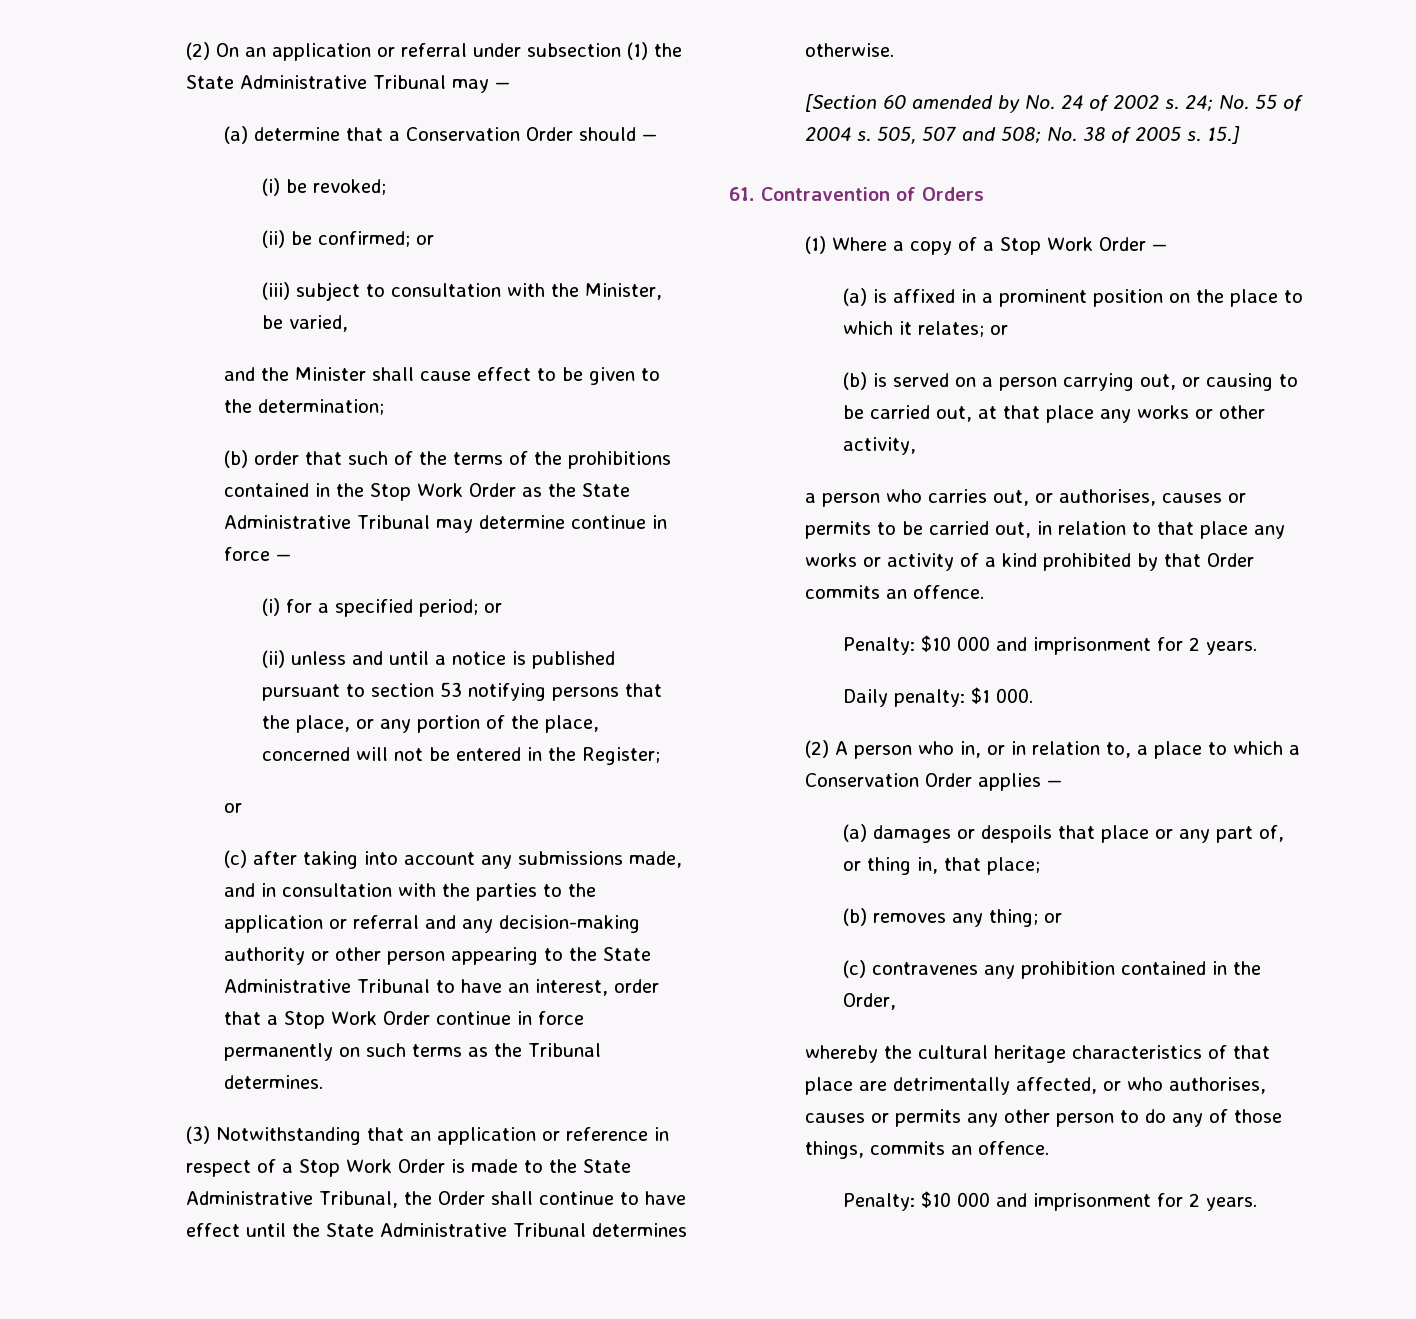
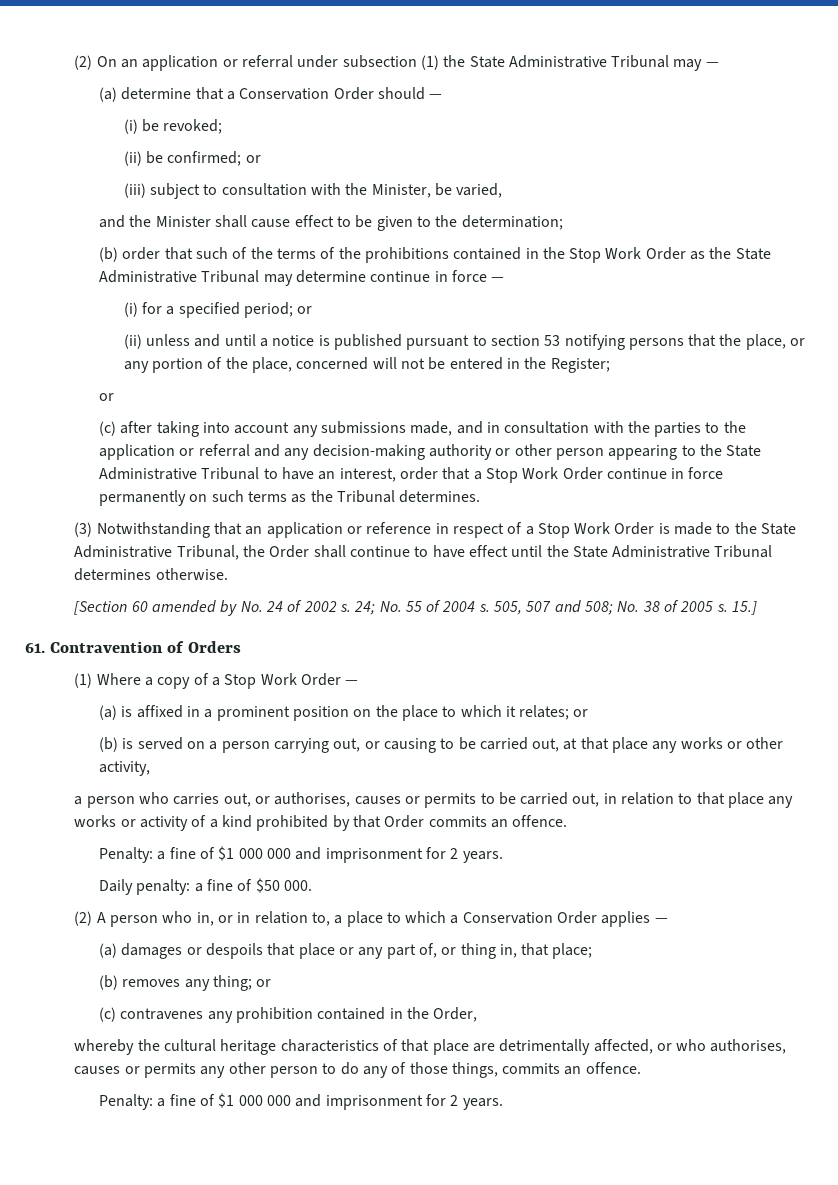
  a person who carries out, or authorises, causes or permits to be carried out, in relation to that place any works or activity of a kind prohibited by that Order commits an offence.
- Penalty: $10 000 and imprisonment for 2 years.
+ Penalty: a fine of $1 000 000 and imprisonment for 2 years.
- Daily penalty: $1 000.
+ Daily penalty: a fine of $50 000.
  whereby the cultural heritage characteristics of that place are detrimentally affected, or who authorises, causes or permits any other person to do any of those things, commits an offence.
- Penalty: $10 000 and imprisonment for 2 years.
+ Penalty: a fine of $1 000 000 and imprisonment for 2 years.

